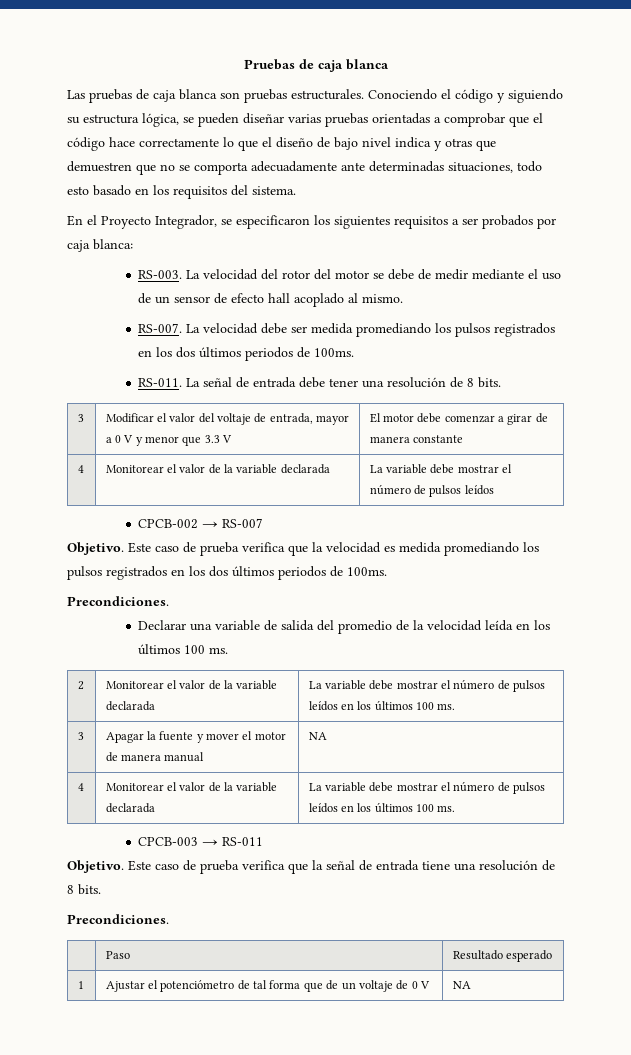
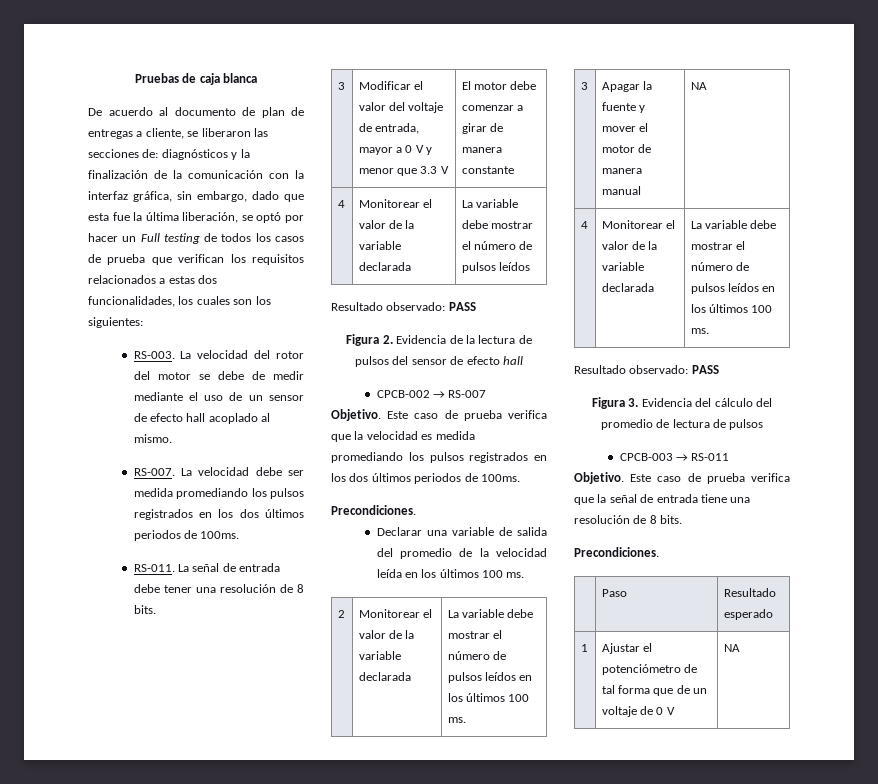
- Las pruebas de caja blanca son pruebas estructurales. Conociendo el código y siguiendo su estructura lógica, se pueden diseñar varias pruebas orientadas a comprobar que el código hace correctamente lo que el diseño de bajo nivel indica y otras que demuestren que no se comporta adecuadamente ante determinadas situaciones, todo esto basado en los requisitos del sistema.
- En el Proyecto Integrador, se especificaron los siguientes requisitos a ser probados por caja blanca:
+ De acuerdo al documento de plan de entregas a cliente, se liberaron las secciones de: diagnósticos y la finalización de la comunicación con la interfaz gráfica, sin embargo, dado que esta fue la última liberación, se optó por hacer un Full testing de todos los casos de prueba que verifican los requisitos relacionados a estas dos funcionalidades, los cuales son los siguientes:
  3 | Modificar el valor del voltaje de entrada, mayor a 0 V y menor que 3.3 V | El motor debe comenzar a girar de manera constante
  4 | Monitorear el valor de la variable declarada | La variable debe mostrar el número de pulsos leídos
+ Resultado observado: PASS
+ Figura 2. Evidencia de la lectura de pulsos del sensor de efecto hall
  4 | Monitorear el valor de la variable declarada | La variable debe mostrar el número de pulsos leídos en los últimos 100 ms.
+ Resultado observado: PASS
+ Figura 3. Evidencia del cálculo del promedio de lectura de pulsos

